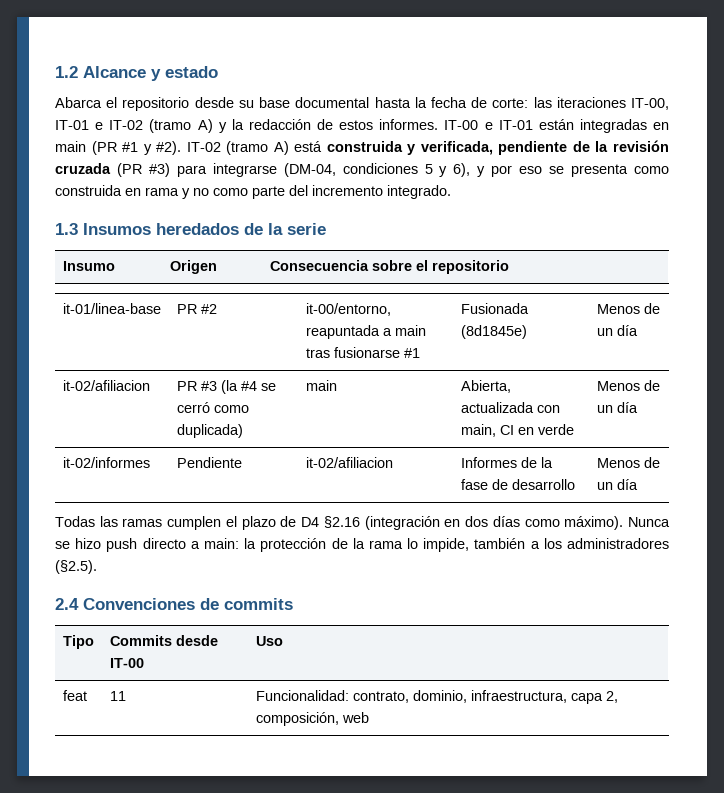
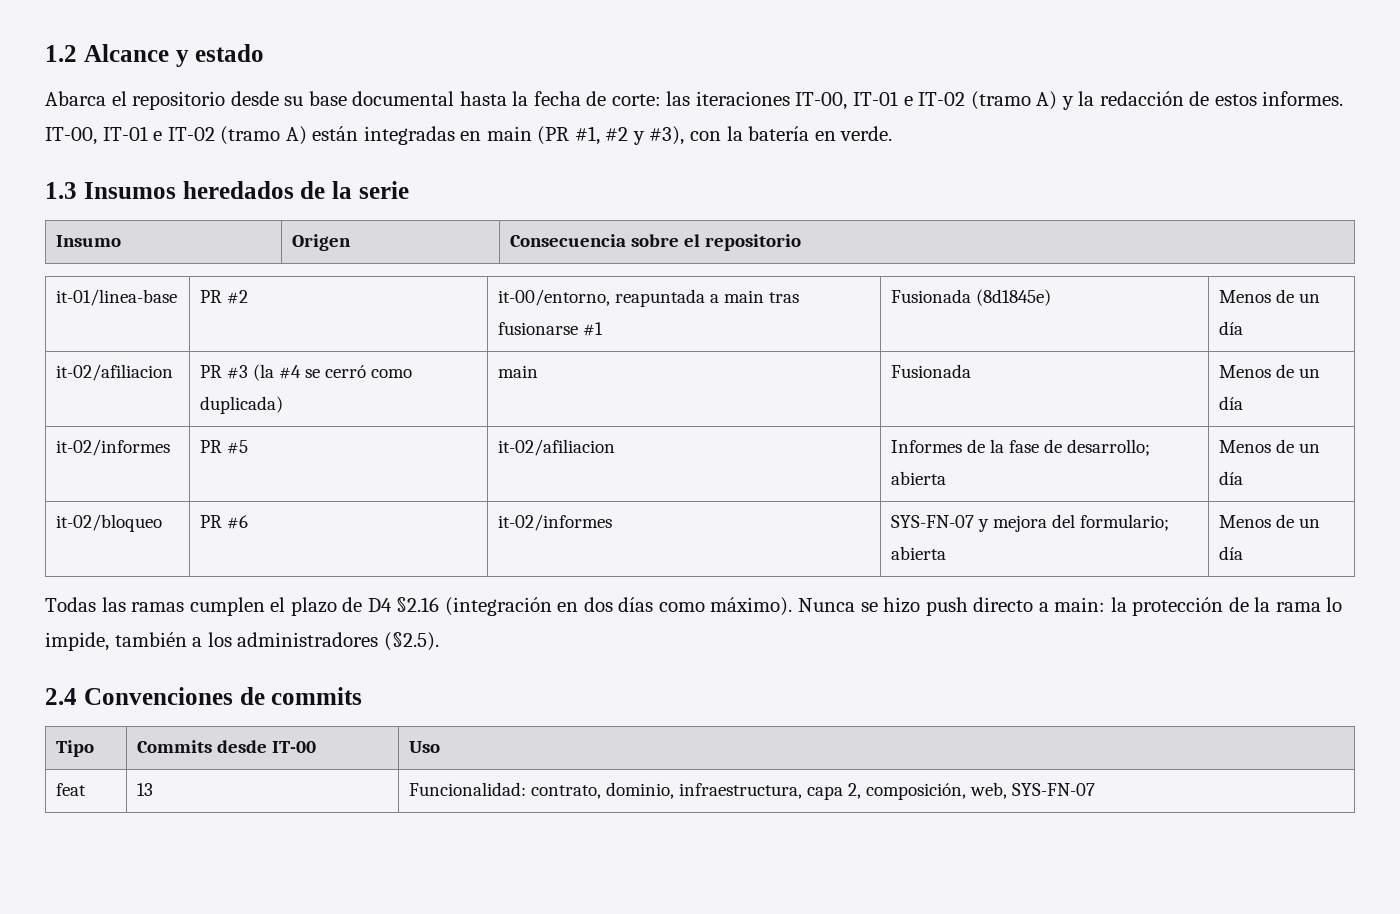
- IT-00 e IT-01 están integradas en main (PR #1 y #2). IT-02 (tramo A) está construida y verificada, pendiente de la revisión cruzada (PR #3) para integrarse (DM-04, condiciones 5 y 6), y por eso se presenta como construida en rama y no como parte del incremento integrado.
+ IT-00, IT-01 e IT-02 (tramo A) están integradas en main (PR #1, #2 y #3), con la batería en verde.
- it-02/afiliacion | PR #3 (la #4 se cerró como duplicada) | main | Abierta, actualizada con main, CI en verde | Menos de un día
+ it-02/afiliacion | PR #3 (la #4 se cerró como duplicada) | main | Fusionada | Menos de un día
- it-02/informes | Pendiente | it-02/afiliacion | Informes de la fase de desarrollo | Menos de un día
+ it-02/informes | PR #5 | it-02/afiliacion | Informes de la fase de desarrollo; abierta | Menos de un día
+ it-02/bloqueo | PR #6 | it-02/informes | SYS-FN-07 y mejora del formulario; abierta | Menos de un día
- feat | 11 | Funcionalidad: contrato, dominio, infraestructura, capa 2, composición, web
+ feat | 13 | Funcionalidad: contrato, dominio, infraestructura, capa 2, composición, web, SYS-FN-07

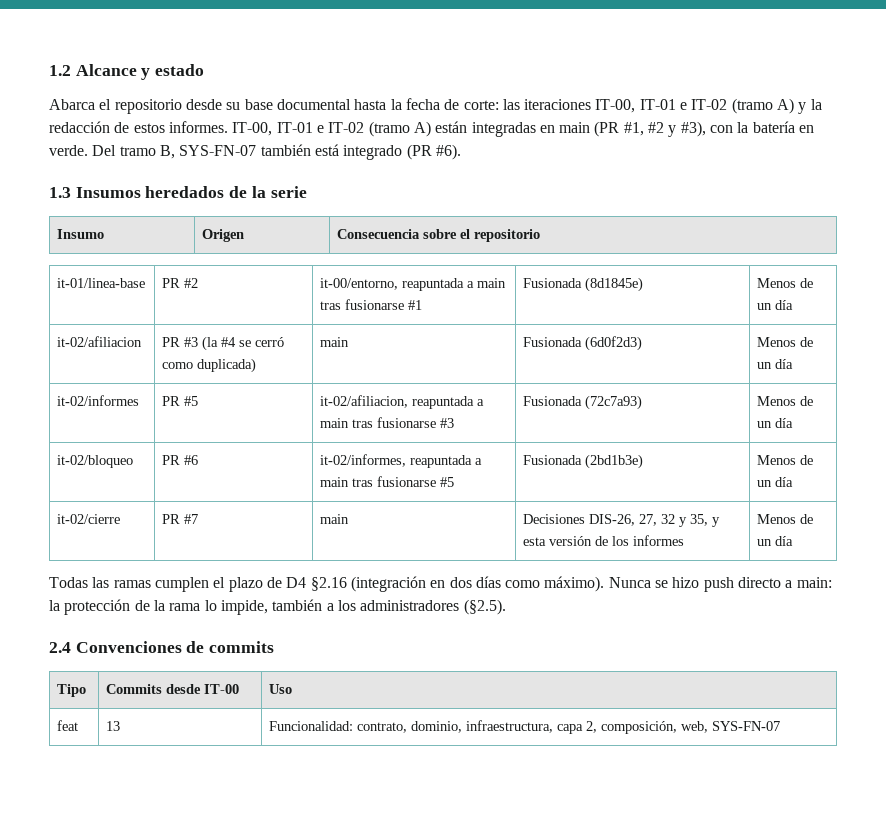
+ Del tramo B, SYS-FN-07 también está integrado (PR #6).
- it-02/afiliacion | PR #3 (la #4 se cerró como duplicada) | main | Fusionada | Menos de un día
+ it-02/afiliacion | PR #3 (la #4 se cerró como duplicada) | main | Fusionada (6d0f2d3) | Menos de un día
- it-02/informes | PR #5 | it-02/afiliacion | Informes de la fase de desarrollo; abierta | Menos de un día
+ it-02/informes | PR #5 | it-02/afiliacion, reapuntada a main tras fusionarse #3 | Fusionada (72c7a93) | Menos de un día
- it-02/bloqueo | PR #6 | it-02/informes | SYS-FN-07 y mejora del formulario; abierta | Menos de un día
+ it-02/bloqueo | PR #6 | it-02/informes, reapuntada a main tras fusionarse #5 | Fusionada (2bd1b3e) | Menos de un día
+ it-02/cierre | PR #7 | main | Decisiones DIS-26, 27, 32 y 35, y esta versión de los informes | Menos de un día

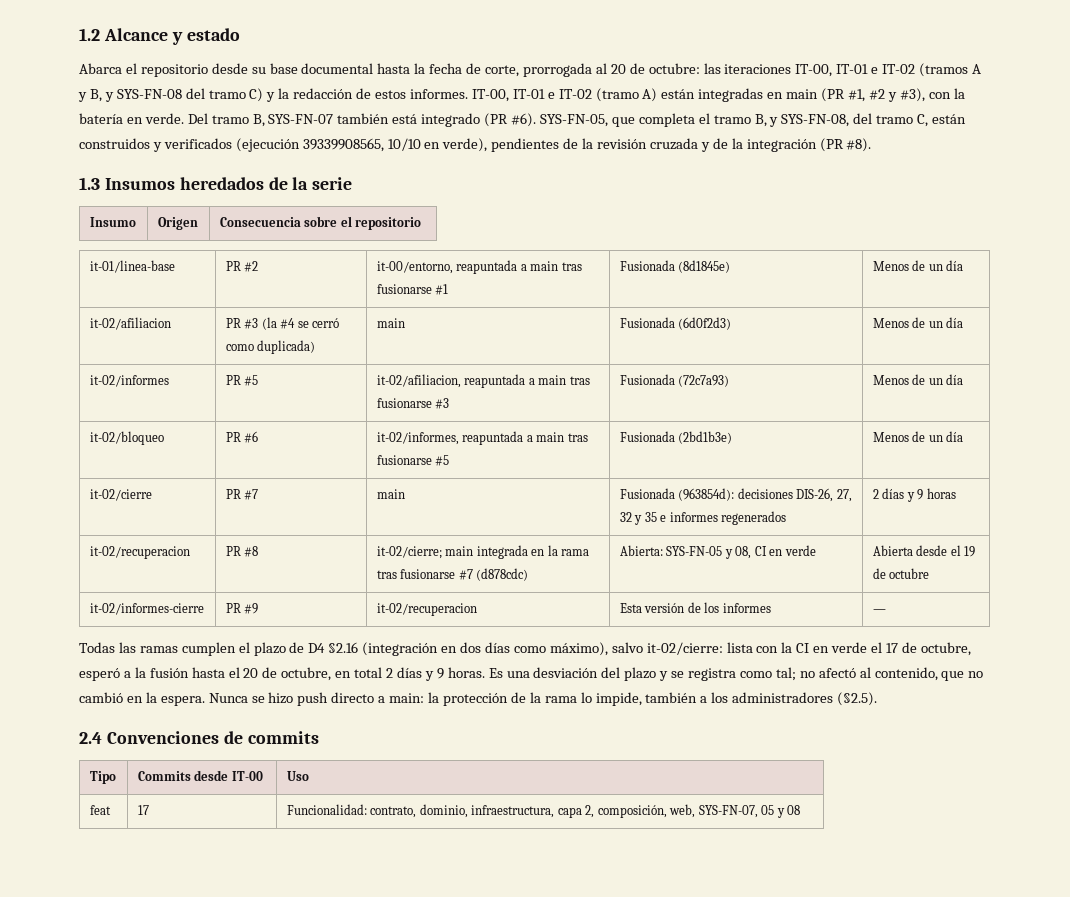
- Abarca el repositorio desde su base documental hasta la fecha de corte: las iteraciones IT-00, IT-01 e IT-02 (tramo A) y la redacción de estos informes.
+ Abarca el repositorio desde su base documental hasta la fecha de corte, prorrogada al 20 de octubre: las iteraciones IT-00, IT-01 e IT-02 (tramos A y B, y SYS-FN-08 del tramo C) y la redacción de estos informes.
+ SYS-FN-05, que completa el tramo B, y SYS-FN-08, del tramo C, están construidos y verificados (ejecución 39339908565, 10/10 en verde), pendientes de la revisión cruzada y de la integración (PR #8).
- it-02/cierre | PR #7 | main | Decisiones DIS-26, 27, 32 y 35, y esta versión de los informes | Menos de un día
+ it-02/cierre | PR #7 | main | Fusionada (963854d): decisiones DIS-26, 27, 32 y 35 e informes regenerados | 2 días y 9 horas
+ it-02/recuperacion | PR #8 | it-02/cierre; main integrada en la rama tras fusionarse #7 (d878cdc) | Abierta: SYS-FN-05 y 08, CI en verde | Abierta desde el 19 de octubre
+ it-02/informes-cierre | PR #9 | it-02/recuperacion | Esta versión de los informes | —
- Todas las ramas cumplen el plazo de D4 §2.16 (integración en dos días como máximo).
+ Todas las ramas cumplen el plazo de D4 §2.16 (integración en dos días como máximo), salvo it-02/cierre: lista con la CI en verde el 17 de octubre, esperó a la fusión hasta el 20 de octubre, en total 2 días y 9 horas. Es una desviación del plazo y se registra como tal; no afectó al contenido, que no cambió en la espera.
- feat | 13 | Funcionalidad: contrato, dominio, infraestructura, capa 2, composición, web, SYS-FN-07
+ feat | 17 | Funcionalidad: contrato, dominio, infraestructura, capa 2, composición, web, SYS-FN-07, 05 y 08

